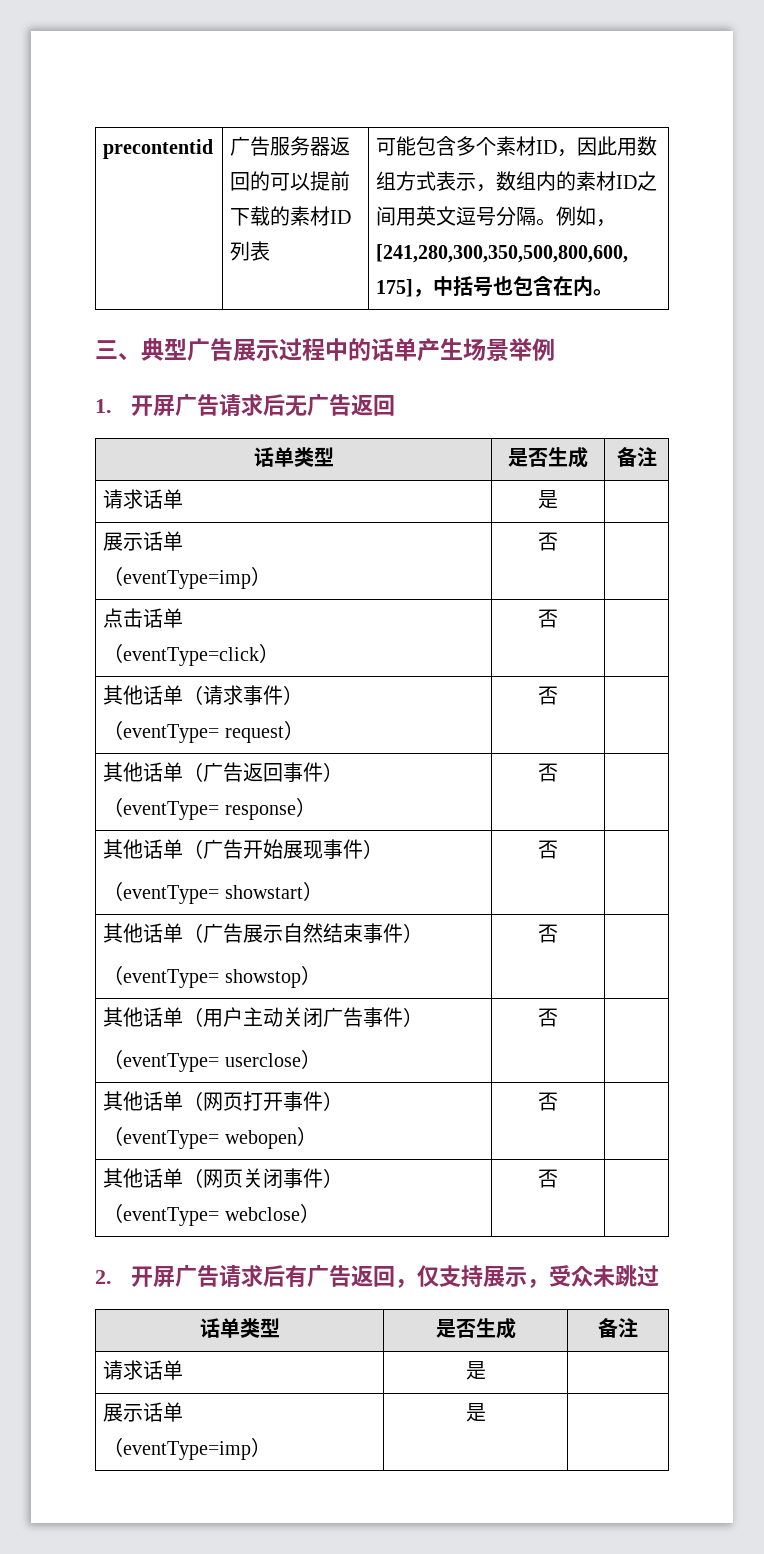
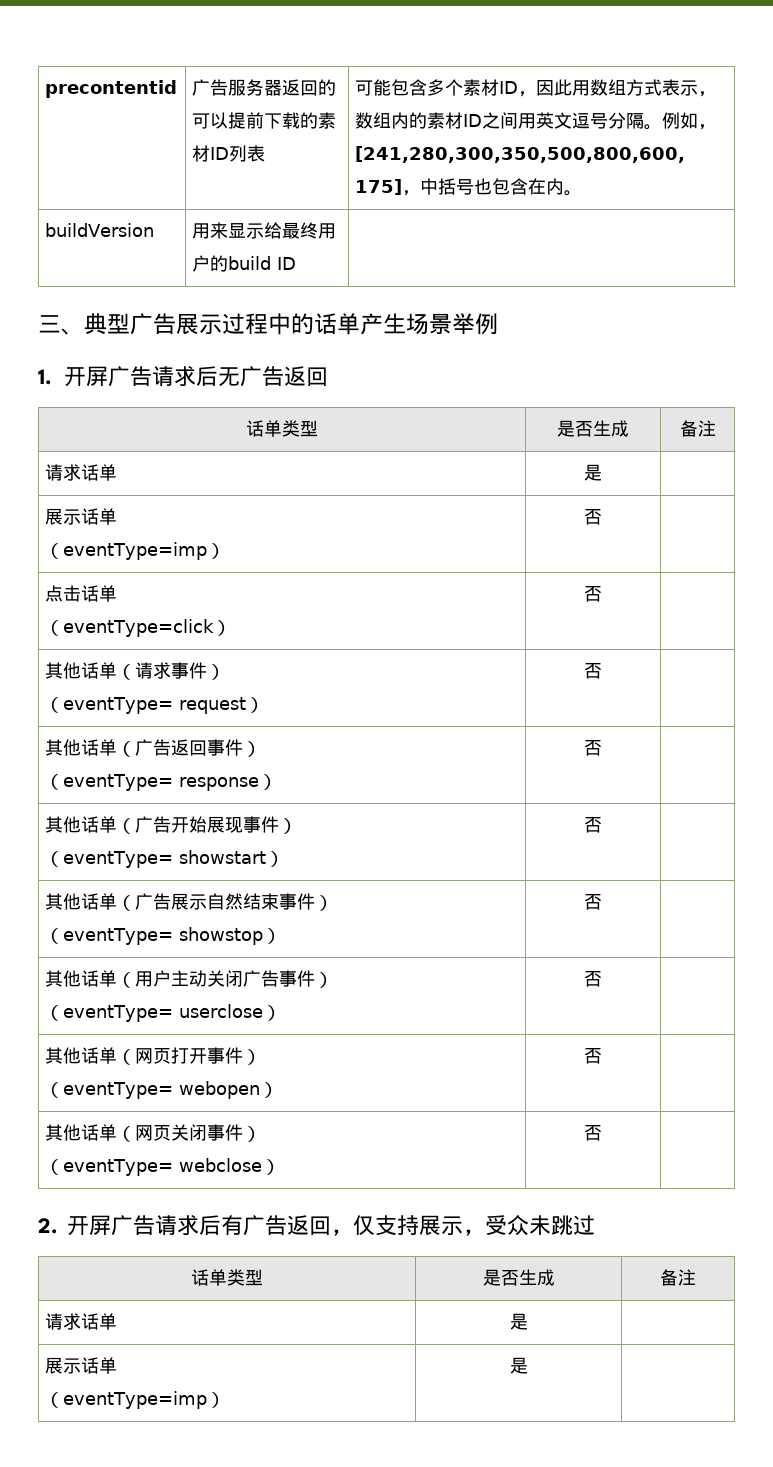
+ buildVersion | 用来显示给最终用户的build ID |

